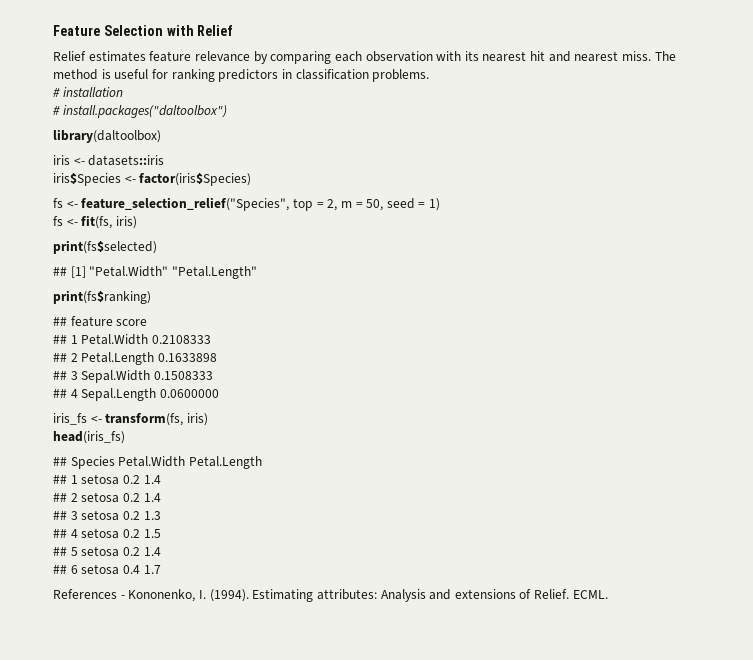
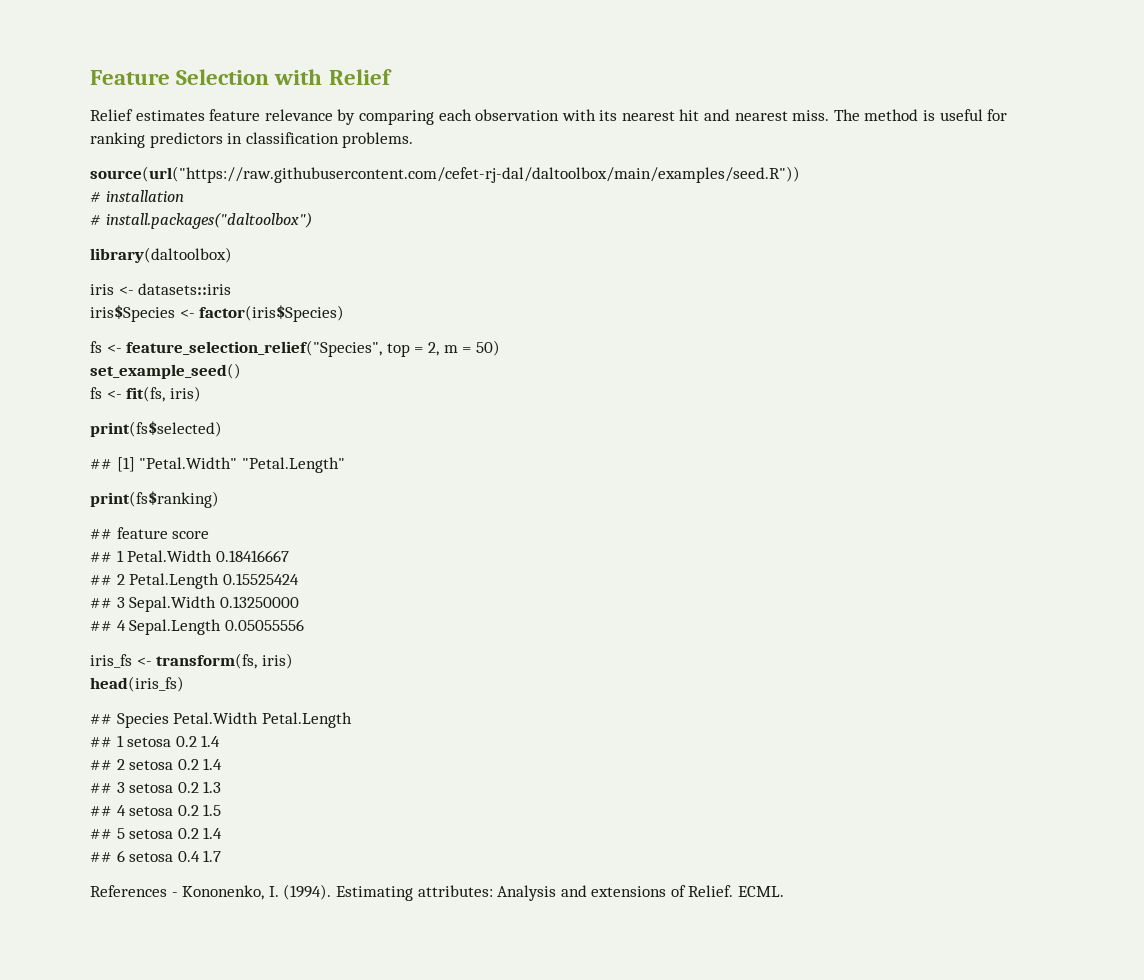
+ source(url("https://raw.githubusercontent.com/cefet-rj-dal/daltoolbox/main/examples/seed.R"))
- fs <- feature_selection_relief("Species", top = 2, m = 50, seed = 1)
+ fs <- feature_selection_relief("Species", top = 2, m = 50)
+ set_example_seed()
- ## 1 Petal.Width 0.2108333
+ ## 1 Petal.Width 0.18416667
- ## 2 Petal.Length 0.1633898
+ ## 2 Petal.Length 0.15525424
- ## 3 Sepal.Width 0.1508333
+ ## 3 Sepal.Width 0.13250000
- ## 4 Sepal.Length 0.0600000
+ ## 4 Sepal.Length 0.05055556

